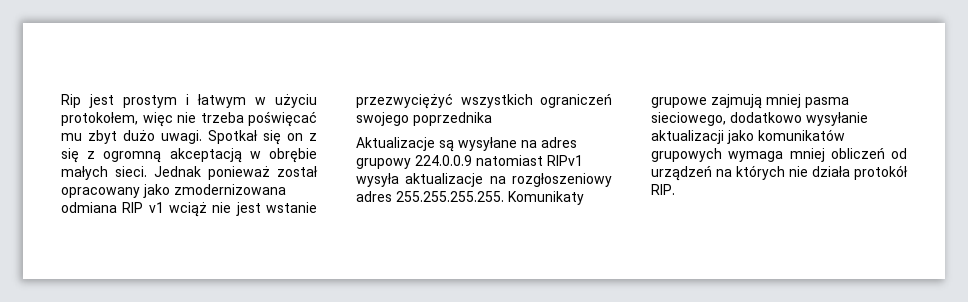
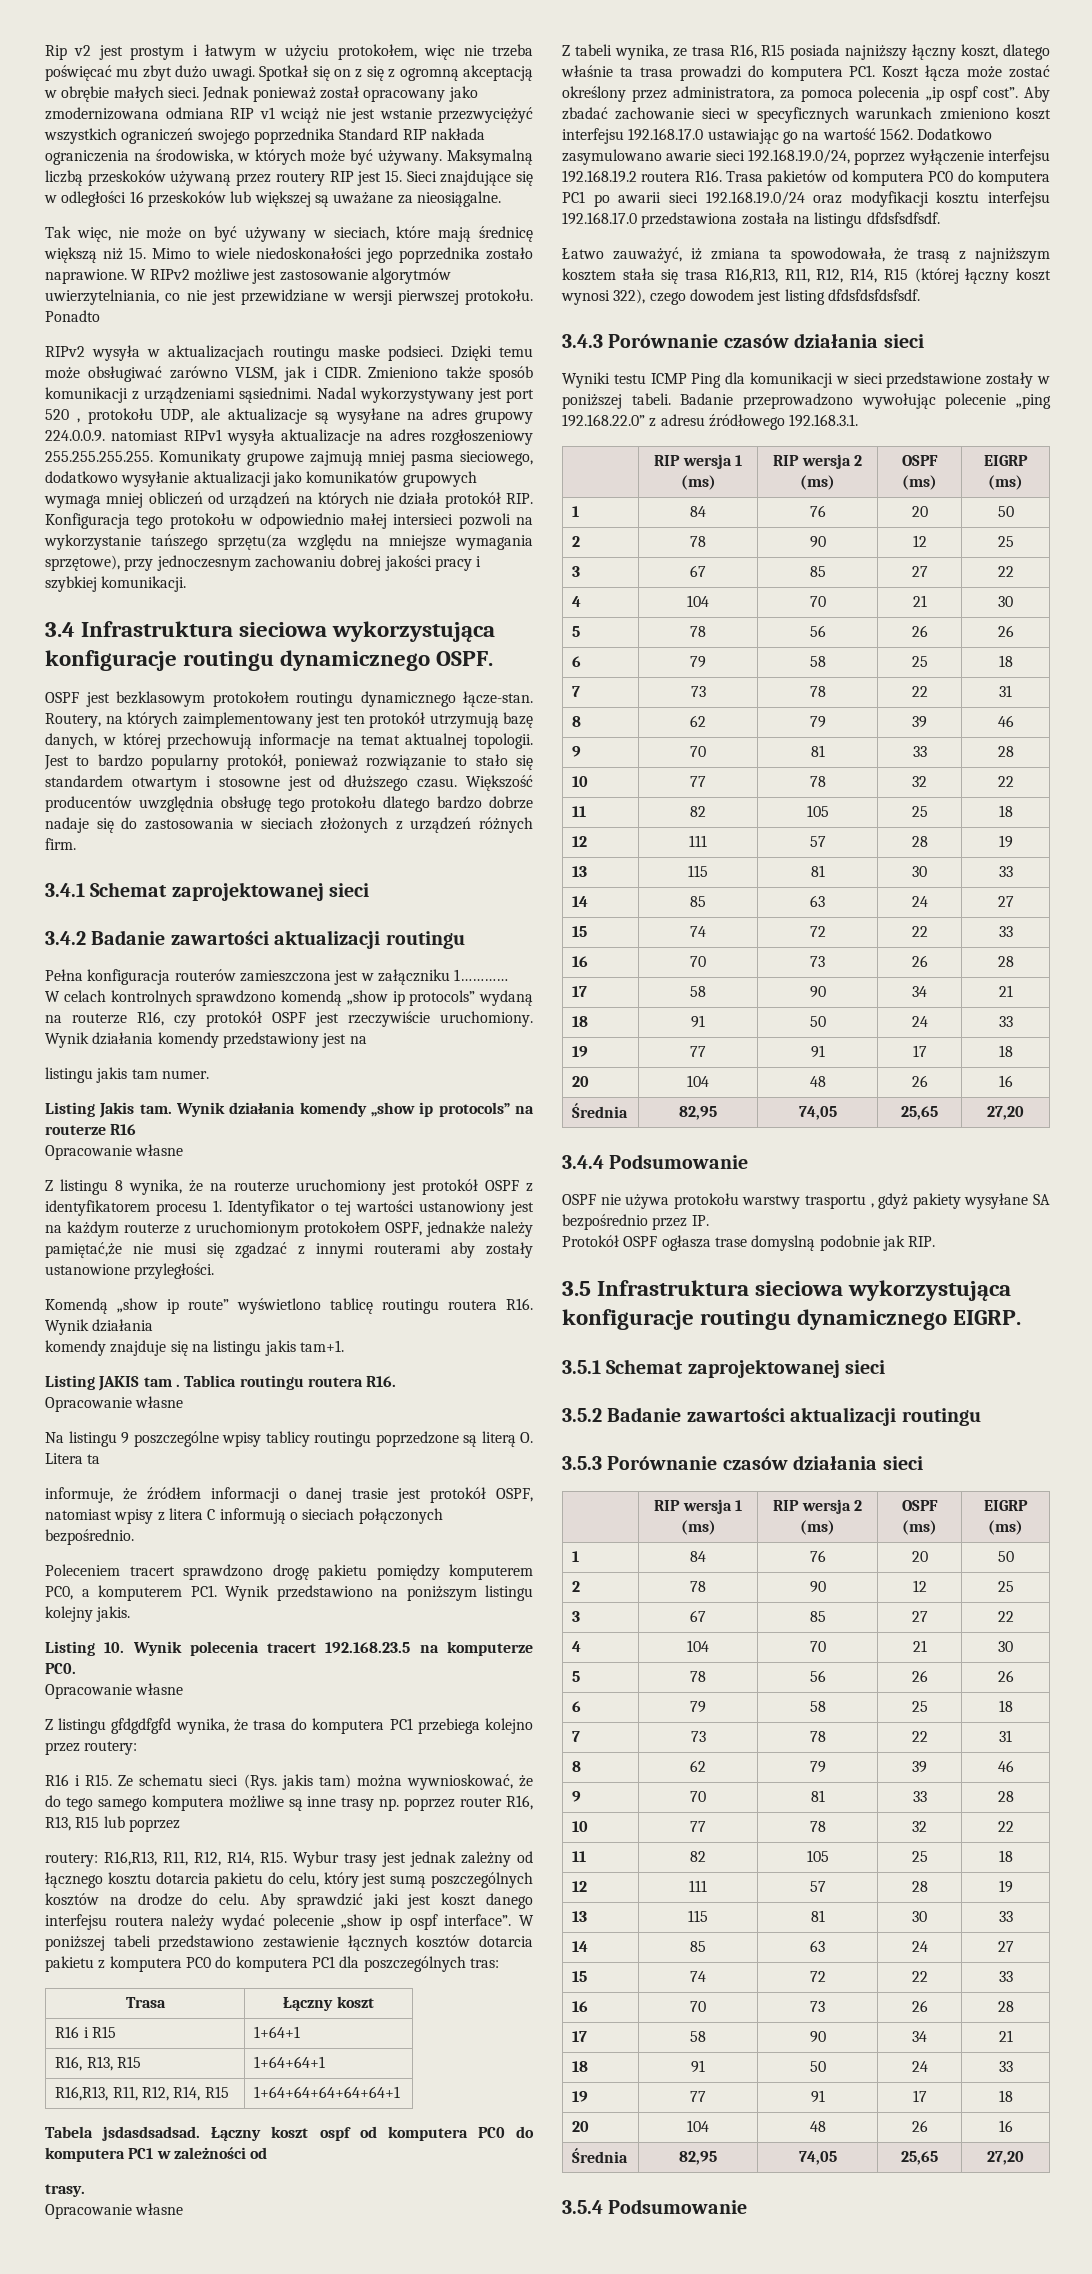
- Rip jest prostym i łatwym w użyciu protokołem, więc nie trzeba poświęcać mu zbyt dużo uwagi.
+ Rip v2 jest prostym i łatwym w użyciu protokołem, więc nie trzeba poświęcać mu zbyt dużo uwagi.
- Jednak ponieważ został opracowany jako zmodernizowana odmiana RIP v1 wciąż nie jest wstanie przezwyciężyć wszystkich ograniczeń swojego poprzednika
- Aktualizacje są wysyłane na adres grupowy 224.0.0.9 natomiast RIPv1 wysyła aktualizacje na rozgłoszeniowy adres 255.255.255.255. Komunikaty grupowe zajmują mniej pasma sieciowego, dodatkowo wysyłanie aktualizacji jako komunikatów grupowych wymaga mniej obliczeń od urządzeń na których nie działa protokół RIP.
+ Jednak ponieważ został opracowany jako zmodernizowana odmiana RIP v1 wciąż nie jest wstanie przezwyciężyć wszystkich ograniczeń swojego poprzednika Standard RIP nakłada ograniczenia na środowiska, w których może być używany. Maksymalną liczbą przeskoków używaną przez routery RIP jest 15. Sieci znajdujące się w odległości 16 przeskoków lub większej są uważane za nieosiągalne.
+ Tak więc, nie może on być używany w sieciach, które mają średnicę większą niż 15. Mimo to wiele niedoskonałości jego poprzednika zostało naprawione. W RIPv2 możliwe jest zastosowanie algorytmów uwierzytelniania, co nie jest przewidziane w wersji pierwszej protokołu. Ponadto
+ RIPv2 wysyła w aktualizacjach routingu maske podsieci. Dzięki temu może obsługiwać zarówno VLSM, jak i CIDR. Zmieniono także sposób komunikacji z urządzeniami sąsiednimi. Nadal wykorzystywany jest port 520 , protokołu UDP, ale aktualizacje są wysyłane na adres grupowy 224.0.0.9. natomiast RIPv1 wysyła aktualizacje na adres rozgłoszeniowy 255.255.255.255. Komunikaty grupowe zajmują mniej pasma sieciowego, dodatkowo wysyłanie aktualizacji jako komunikatów grupowych wymaga mniej obliczeń od urządzeń na których nie działa protokół RIP. Konfiguracja tego protokołu w odpowiednio małej intersieci pozwoli na wykorzystanie tańszego sprzętu(za względu na mniejsze wymagania sprzętowe), przy jednoczesnym zachowaniu dobrej jakości pracy i szybkiej komunikacji.
+ 3.4 Infrastruktura sieciowa wykorzystująca konfiguracje routingu dynamicznego OSPF.
+ OSPF jest bezklasowym protokołem routingu dynamicznego łącze-stan. Routery, na których zaimplementowany jest ten protokół utrzymują bazę danych, w której przechowują informacje na temat aktualnej topologii. Jest to bardzo popularny protokół, ponieważ rozwiązanie to stało się standardem otwartym i stosowne jest od dłuższego czasu. Większość producentów uwzględnia obsługę tego protokołu dlatego bardzo dobrze nadaje się do zastosowania w sieciach złożonych z urządzeń różnych firm.
+ 3.4.1 Schemat zaprojektowanej sieci
+ 3.4.2 Badanie zawartości aktualizacji routingu
+ Pełna konfiguracja routerów zamieszczona jest w załączniku 1…………
+ W celach kontrolnych sprawdzono komendą „show ip protocols” wydaną na routerze R16, czy protokół OSPF jest rzeczywiście uruchomiony. Wynik działania komendy przedstawiony jest na
+ listingu jakis tam numer.
+ Listing Jakis tam. Wynik działania komendy „show ip protocols” na routerze R16
+ Opracowanie własne
+ Z listingu 8 wynika, że na routerze uruchomiony jest protokół OSPF z identyfikatorem procesu 1. Identyfikator o tej wartości ustanowiony jest na każdym routerze z uruchomionym protokołem OSPF, jednakże należy pamiętać,że nie musi się zgadzać z innymi routerami aby zostały ustanowione przyległości.
+ Komendą „show ip route” wyświetlono tablicę routingu routera R16. Wynik działania
+ komendy znajduje się na listingu jakis tam+1.
+ Listing JAKIS tam . Tablica routingu routera R16.
+ Opracowanie własne
+ Na listingu 9 poszczególne wpisy tablicy routingu poprzedzone są literą O. Litera ta
+ informuje, że źródłem informacji o danej trasie jest protokół OSPF, natomiast wpisy z litera C informują o sieciach połączonych bezpośrednio.
+ Poleceniem tracert sprawdzono drogę pakietu pomiędzy komputerem PC0, a komputerem PC1. Wynik przedstawiono na poniższym listingu kolejny jakis.
+ Listing 10. Wynik polecenia tracert 192.168.23.5 na komputerze PC0.
+ Opracowanie własne
+ Z listingu gfdgdfgfd wynika, że trasa do komputera PC1 przebiega kolejno przez routery:
+ R16 i R15. Ze schematu sieci (Rys. jakis tam) można wywnioskować, że do tego samego komputera możliwe są inne trasy np. poprzez router R16, R13, R15 lub poprzez
+ routery: R16,R13, R11, R12, R14, R15. Wybur trasy jest jednak zależny od łącznego kosztu dotarcia pakietu do celu, który jest sumą poszczególnych kosztów na drodze do celu. Aby sprawdzić jaki jest koszt danego interfejsu routera należy wydać polecenie „show ip ospf interface”. W poniższej tabeli przedstawiono zestawienie łącznych kosztów dotarcia pakietu z komputera PC0 do komputera PC1 dla poszczególnych tras:
+ Trasa | Łączny koszt
+ R16 i R15 | 1+64+1
+ R16, R13, R15 | 1+64+64+1
+ R16,R13, R11, R12, R14, R15 | 1+64+64+64+64+64+1
+ Tabela jsdasdsadsad. Łączny koszt ospf od komputera PC0 do komputera PC1 w zależności od
+ trasy.
+ Opracowanie własne
+ Z tabeli wynika, ze trasa R16, R15 posiada najniższy łączny koszt, dlatego właśnie ta trasa prowadzi do komputera PC1. Koszt łącza może zostać określony przez administratora, za pomoca polecenia „ip ospf cost”. Aby zbadać zachowanie sieci w specyficznych warunkach zmieniono koszt interfejsu 192.168.17.0 ustawiając go na wartość 1562. Dodatkowo zasymulowano awarie sieci 192.168.19.0/24, poprzez wyłączenie interfejsu 192.168.19.2 routera R16. Trasa pakietów od komputera PC0 do komputera PC1 po awarii sieci 192.168.19.0/24 oraz modyfikacji kosztu interfejsu 192.168.17.0 przedstawiona została na listingu dfdsfsdfsdf.
+ Łatwo zauważyć, iż zmiana ta spowodowała, że trasą z najniższym kosztem stała się trasa R16,R13, R11, R12, R14, R15 (której łączny koszt wynosi 322), czego dowodem jest listing dfdsfdsfdsfsdf.
+ 3.4.3 Porównanie czasów działania sieci
+ Wyniki testu ICMP Ping dla komunikacji w sieci przedstawione zostały w poniższej tabeli. Badanie przeprowadzono wywołując polecenie „ping 192.168.22.0” z adresu źródłowego 192.168.3.1.
+ | RIP wersja 1 (ms) | RIP wersja 2 (ms) | OSPF (ms) | EIGRP (ms)
+ 1 | 84 | 76 | 20 | 50
+ 2 | 78 | 90 | 12 | 25
+ 3 | 67 | 85 | 27 | 22
+ 4 | 104 | 70 | 21 | 30
+ 5 | 78 | 56 | 26 | 26
+ 6 | 79 | 58 | 25 | 18
+ 7 | 73 | 78 | 22 | 31
+ 8 | 62 | 79 | 39 | 46
+ 9 | 70 | 81 | 33 | 28
+ 10 | 77 | 78 | 32 | 22
+ 11 | 82 | 105 | 25 | 18
+ 12 | 111 | 57 | 28 | 19
+ 13 | 115 | 81 | 30 | 33
+ 14 | 85 | 63 | 24 | 27
+ 15 | 74 | 72 | 22 | 33
+ 16 | 70 | 73 | 26 | 28
+ 17 | 58 | 90 | 34 | 21
+ 18 | 91 | 50 | 24 | 33
+ 19 | 77 | 91 | 17 | 18
+ 20 | 104 | 48 | 26 | 16
+ Średnia | 82,95 | 74,05 | 25,65 | 27,20
+ 3.4.4 Podsumowanie
+ OSPF nie używa protokołu warstwy trasportu , gdyż pakiety wysyłane SA bezpośrednio przez IP.
+ Protokół OSPF ogłasza trase domyslną podobnie jak RIP.
+ 3.5 Infrastruktura sieciowa wykorzystująca konfiguracje routingu dynamicznego EIGRP.
+ 3.5.1 Schemat zaprojektowanej sieci
+ 3.5.2 Badanie zawartości aktualizacji routingu
+ 3.5.3 Porównanie czasów działania sieci
+ | RIP wersja 1 (ms) | RIP wersja 2 (ms) | OSPF (ms) | EIGRP (ms)
+ 1 | 84 | 76 | 20 | 50
+ 2 | 78 | 90 | 12 | 25
+ 3 | 67 | 85 | 27 | 22
+ 4 | 104 | 70 | 21 | 30
+ 5 | 78 | 56 | 26 | 26
+ 6 | 79 | 58 | 25 | 18
+ 7 | 73 | 78 | 22 | 31
+ 8 | 62 | 79 | 39 | 46
+ 9 | 70 | 81 | 33 | 28
+ 10 | 77 | 78 | 32 | 22
+ 11 | 82 | 105 | 25 | 18
+ 12 | 111 | 57 | 28 | 19
+ 13 | 115 | 81 | 30 | 33
+ 14 | 85 | 63 | 24 | 27
+ 15 | 74 | 72 | 22 | 33
+ 16 | 70 | 73 | 26 | 28
+ 17 | 58 | 90 | 34 | 21
+ 18 | 91 | 50 | 24 | 33
+ 19 | 77 | 91 | 17 | 18
+ 20 | 104 | 48 | 26 | 16
+ Średnia | 82,95 | 74,05 | 25,65 | 27,20
+ 3.5.4 Podsumowanie

